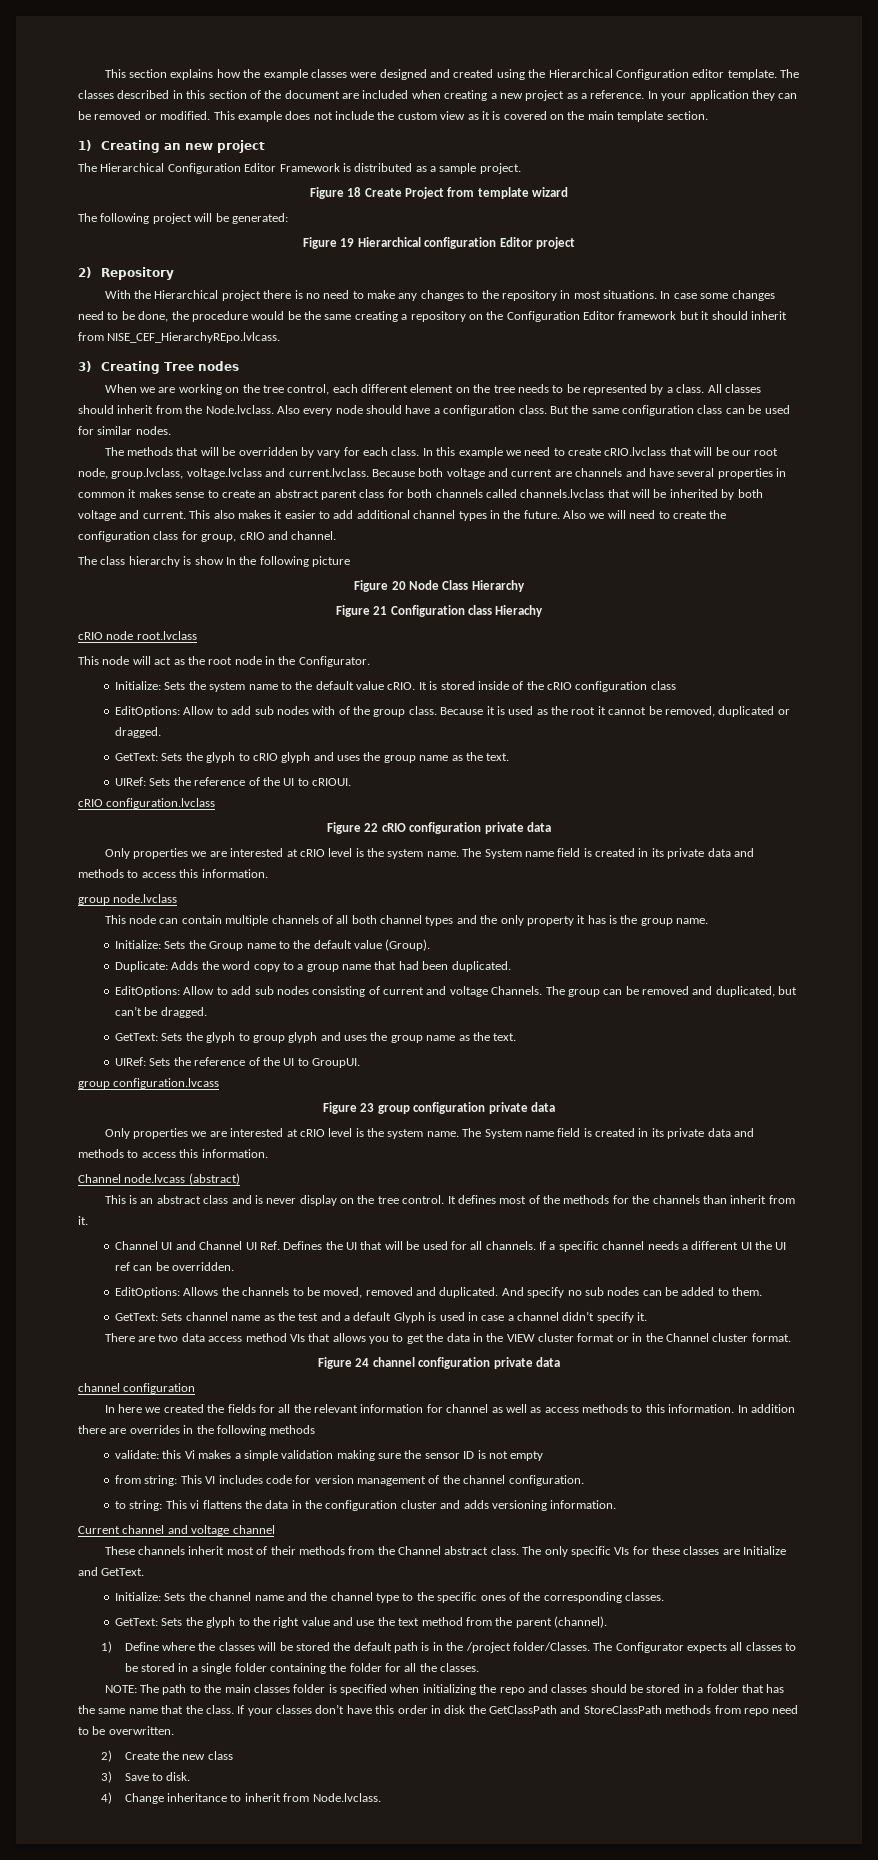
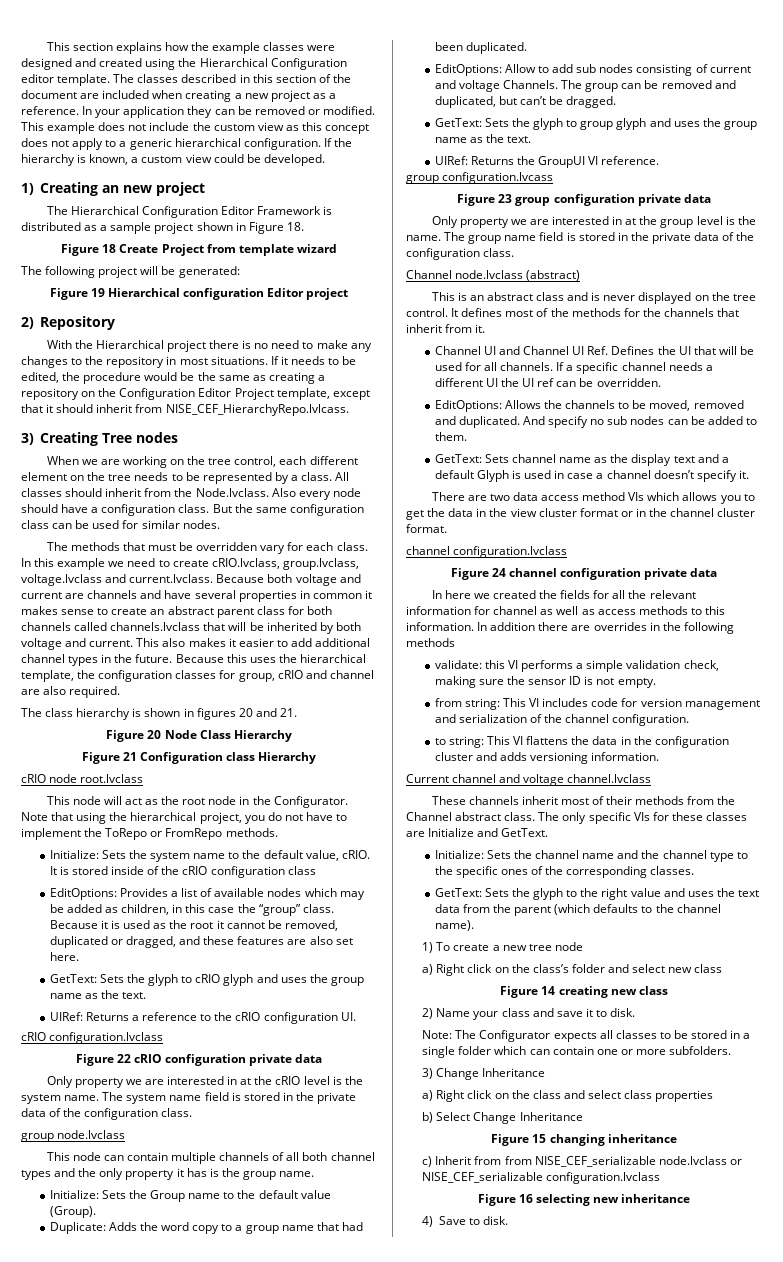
- This example does not include the custom view as it is covered on the main template section.
+ This example does not include the custom view as this concept does not apply to a generic hierarchical configuration. If the hierarchy is known, a custom view could be developed.
- The Hierarchical Configuration Editor Framework is distributed as a sample project.
+ The Hierarchical Configuration Editor Framework is distributed as a sample project shown in Figure 18.
- In case some changes need to be done, the procedure would be the same creating a repository on the Configuration Editor framework but it should inherit from NISE_CEF_HierarchyREpo.lvlcass.
+ If it needs to be edited, the procedure would be the same as creating a repository on the Configuration Editor Project template, except that it should inherit from NISE_CEF_HierarchyRepo.lvlcass.
- The methods that will be overridden by vary for each class.
+ The methods that must be overridden vary for each class.
- In this example we need to create cRIO.lvclass that will be our root node, group.lvclass, voltage.lvclass and current.lvclass. Because both voltage and current are channels and have several properties in common it makes sense to create an abstract parent class for both channels called channels.lvclass that will be inherited by both voltage and current.
+ In this example we need to create cRIO.lvclass, group.lvclass, voltage.lvclass and current.lvclass. Because both voltage and current are channels and have several properties in common it makes sense to create an abstract parent class for both channels called channels.lvclass that will be inherited by both voltage and current.
- Also we will need to create the configuration class for group, cRIO and channel.
+ Because this uses the hierarchical template, the configuration classes for group, cRIO and channel are also required.
- The class hierarchy is show In the following picture
+ The class hierarchy is shown in figures 20 and 21.
- Figure 21 Configuration class Hierachy
+ Figure 21 Configuration class Hierarchy
+ Note that using the hierarchical project, you do not have to implement the ToRepo or FromRepo methods.
- Initialize: Sets the system name to the default value cRIO.
+ Initialize: Sets the system name to the default value, cRIO.
- EditOptions: Allow to add sub nodes with of the group class.
+ EditOptions: Provides a list of available nodes which may be added as children, in this case the “group” class.
- Because it is used as the root it cannot be removed, duplicated or dragged.
+ Because it is used as the root it cannot be removed, duplicated or dragged, and these features are also set here.
- UIRef: Sets the reference of the UI to cRIOUI.
+ UIRef: Returns a reference to the cRIO configuration UI.
  Figure 22 cRIO configuration private data
- Only properties we are interested at cRIO level is the system name. The System name field is created in its private data and methods to access this information.
+ Only property we are interested in at the cRIO level is the system name. The system name field is stored in the private data of the configuration class.
- UIRef: Sets the reference of the UI to GroupUI.
+ UIRef: Returns the GroupUI VI reference.
  Figure 23 group configuration private data
- Only properties we are interested at cRIO level is the system name. The System name field is created in its private data and methods to access this information.
- Channel node.lvcass (abstract)
+ Only property we are interested in at the group level is the name. The group name field is stored in the private data of the configuration class.
+ Channel node.lvclass (abstract)
- This is an abstract class and is never display on the tree control.
+ This is an abstract class and is never displayed on the tree control.
- It defines most of the methods for the channels than inherit from it.
+ It defines most of the methods for the channels that inherit from it.
- GetText: Sets channel name as the test and a default Glyph is used in case a channel didn’t specify it.
+ GetText: Sets channel name as the display text and a default Glyph is used in case a channel doesn’t specify it.
- There are two data access method VIs that allows you to get the data in the VIEW cluster format or in the Channel cluster format.
+ There are two data access method VIs which allows you to get the data in the view cluster format or in the channel cluster format.
+ channel configuration.lvclass
  Figure 24 channel configuration private data
- channel configuration
- validate: this Vi makes a simple validation making sure the sensor ID is not empty
+ validate: this VI performs a simple validation check, making sure the sensor ID is not empty.
- from string: This VI includes code for version management of the channel configuration.
+ from string: This VI includes code for version management and serialization of the channel configuration.
- to string: This vi flattens the data in the configuration cluster and adds versioning information.
+ to string: This VI flattens the data in the configuration cluster and adds versioning information.
- Current channel and voltage channel
+ Current channel and voltage channel.lvclass
- GetText: Sets the glyph to the right value and use the text method from the parent (channel).
- 1) Define where the classes will be stored the default path is in the /project folder/Classes. The Configurator expects all classes to be stored in a single folder containing the folder for all the classes.
- NOTE: The path to the main classes folder is specified when initializing the repo and classes should be stored in a folder that has the same name that the class. If your classes don’t have this order in disk the GetClassPath and StoreClassPath methods from repo need to be overwritten.
- 2) Create the new class
- 3) Save to disk.
- 4) Change inheritance to inherit from Node.lvclass.
+ GetText: Sets the glyph to the right value and uses the text data from the parent (which defaults to the channel name).
+ 1) To create a new tree node
+ a) Right click on the class’s folder and select new class
+ Figure 14 creating new class
+ 2) Name your class and save it to disk.
+ Note: The Configurator expects all classes to be stored in a single folder which can contain one or more subfolders.
+ 3) Change Inheritance
+ a) Right click on the class and select class properties
+ b) Select Change Inheritance
+ Figure 15 changing inheritance
+ c) Inherit from from NISE_CEF_serializable node.lvclass or NISE_CEF_serializable configuration.lvclass
+ Figure 16 selecting new inheritance
+ 4) Save to disk.

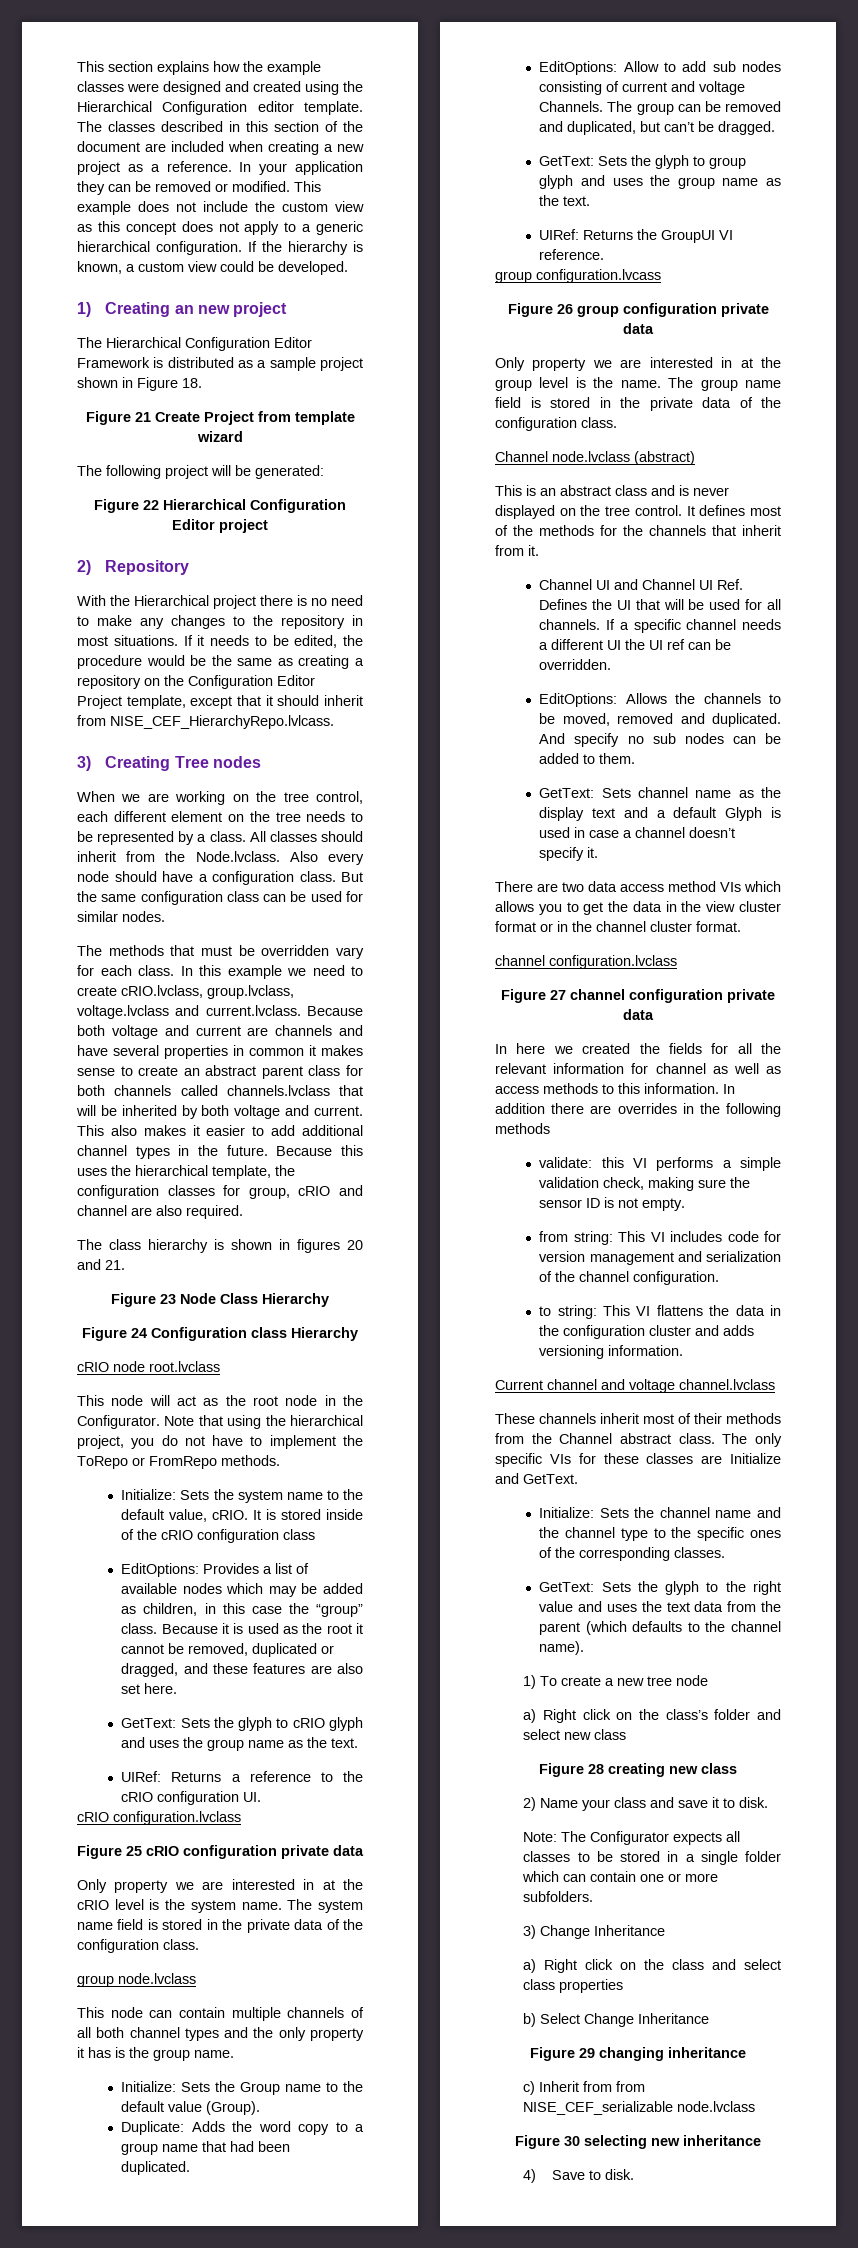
- Figure 18 Create Project from template wizard
+ Figure 21 Create Project from template wizard
- Figure 19 Hierarchical configuration Editor project
+ Figure 22 Hierarchical Configuration Editor project
- Figure 20 Node Class Hierarchy
+ Figure 23 Node Class Hierarchy
- Figure 21 Configuration class Hierarchy
+ Figure 24 Configuration class Hierarchy
- Figure 22 cRIO configuration private data
+ Figure 25 cRIO configuration private data
- Figure 23 group configuration private data
+ Figure 26 group configuration private data
- Figure 24 channel configuration private data
+ Figure 27 channel configuration private data
- Figure 14 creating new class
+ Figure 28 creating new class
- Figure 15 changing inheritance
+ Figure 29 changing inheritance
- c) Inherit from from NISE_CEF_serializable node.lvclass or NISE_CEF_serializable configuration.lvclass
- Figure 16 selecting new inheritance
+ c) Inherit from from NISE_CEF_serializable node.lvclass
+ Figure 30 selecting new inheritance

